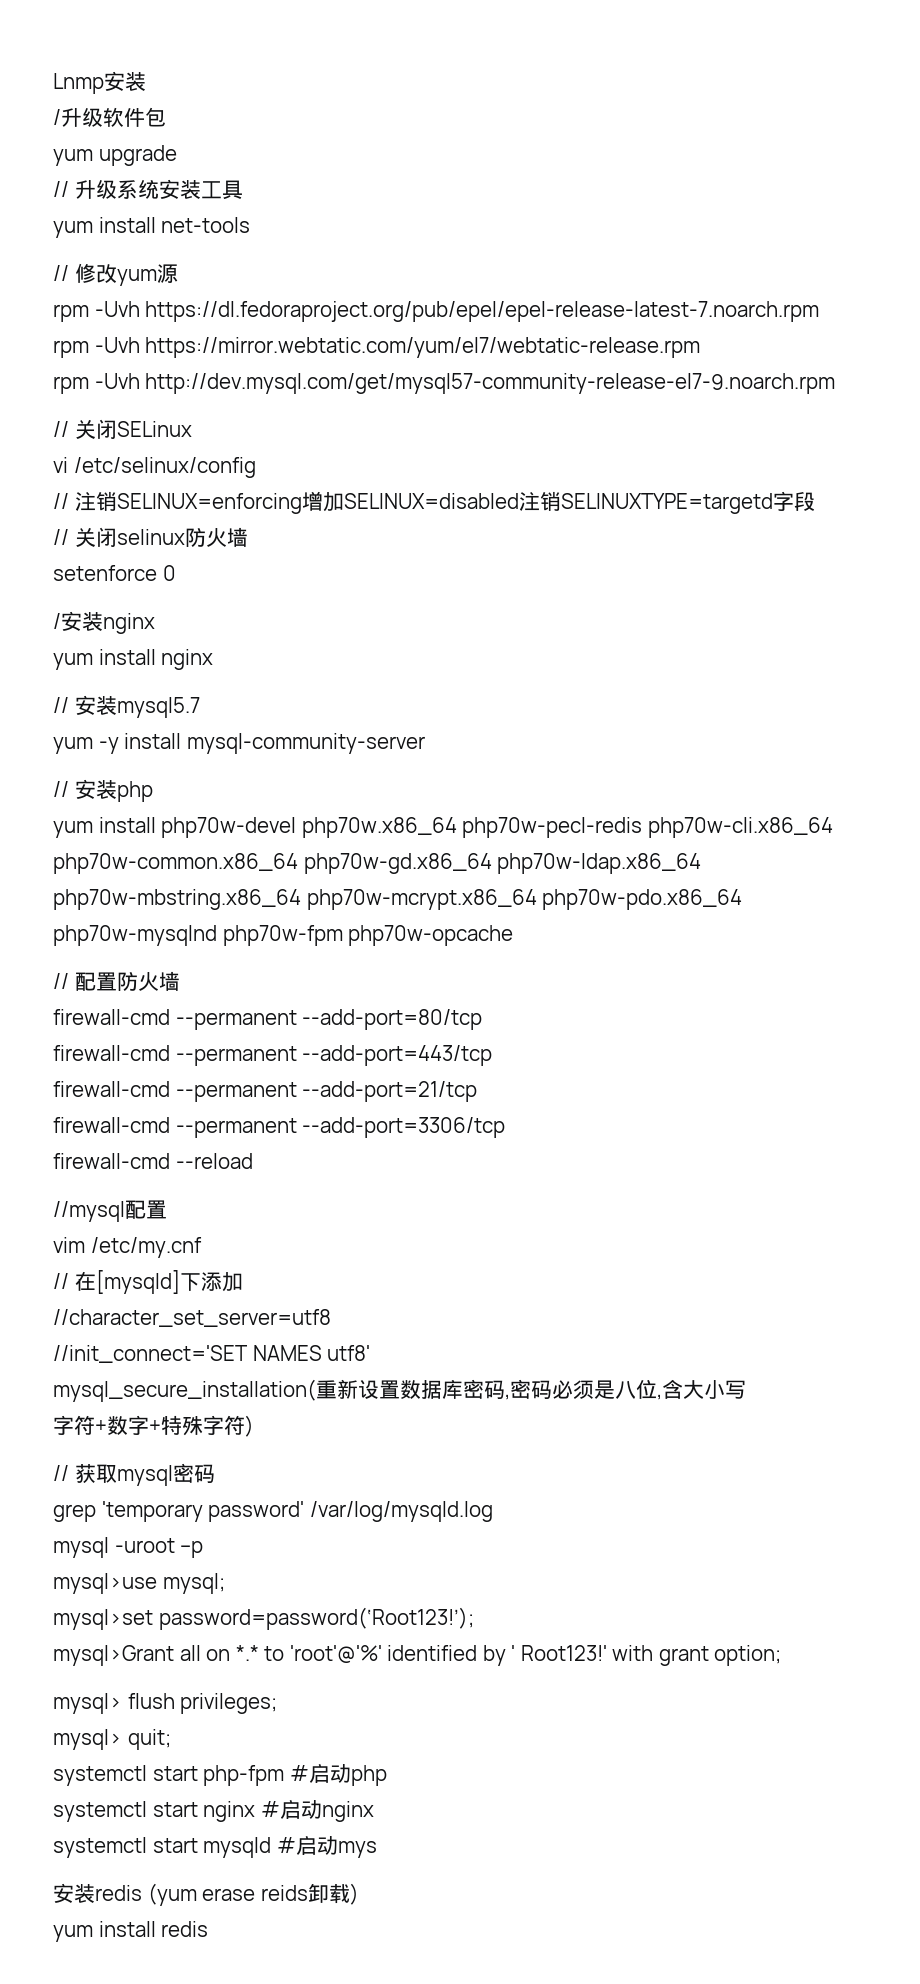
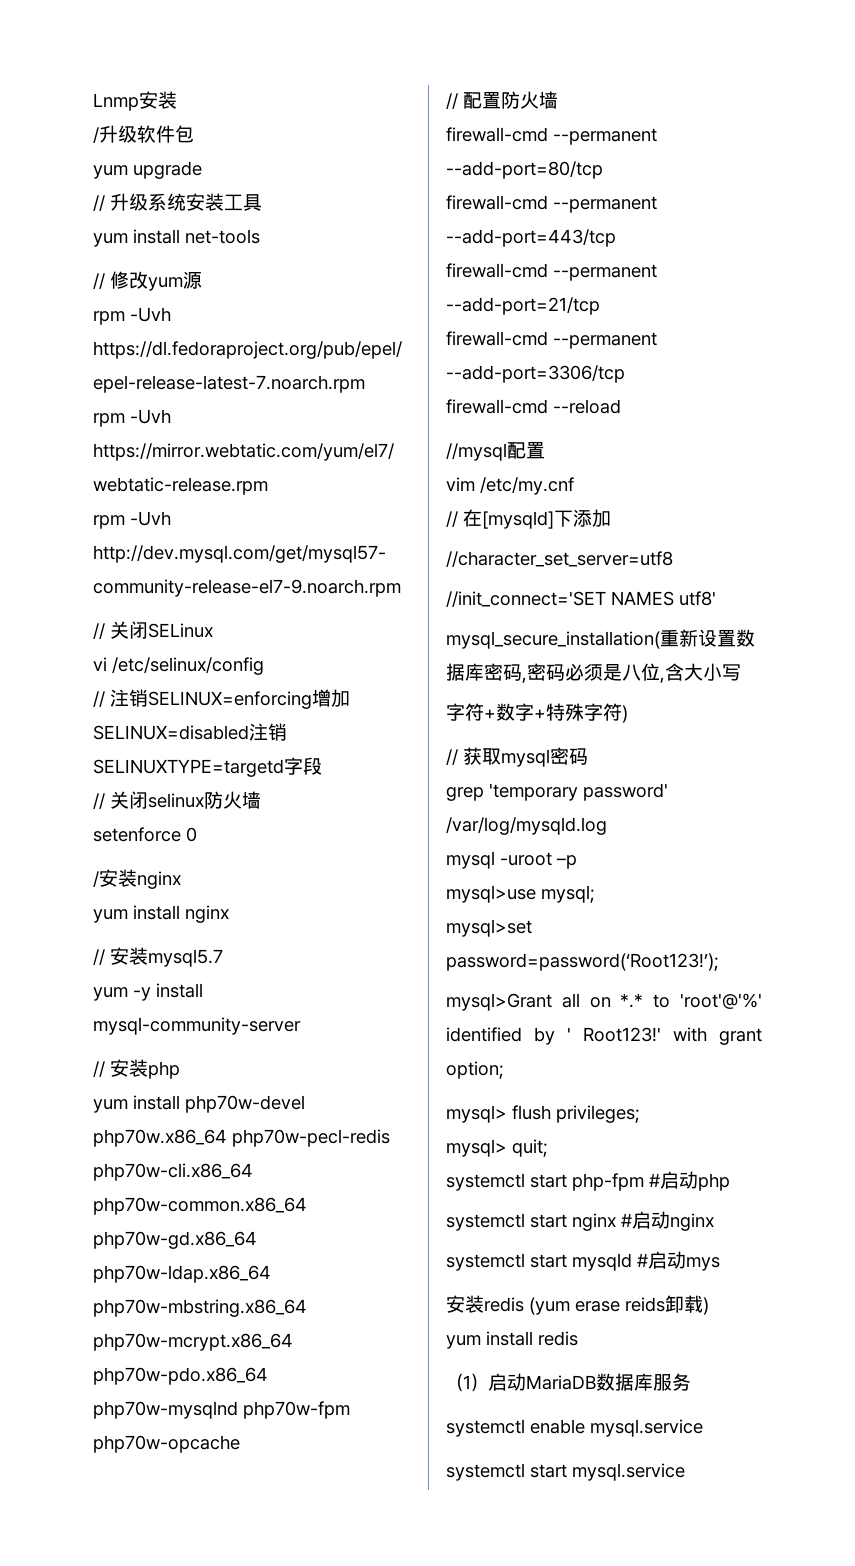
+ （1）启动MariaDB数据库服务
+ systemctl enable mysql.service
+ systemctl start mysql.service

